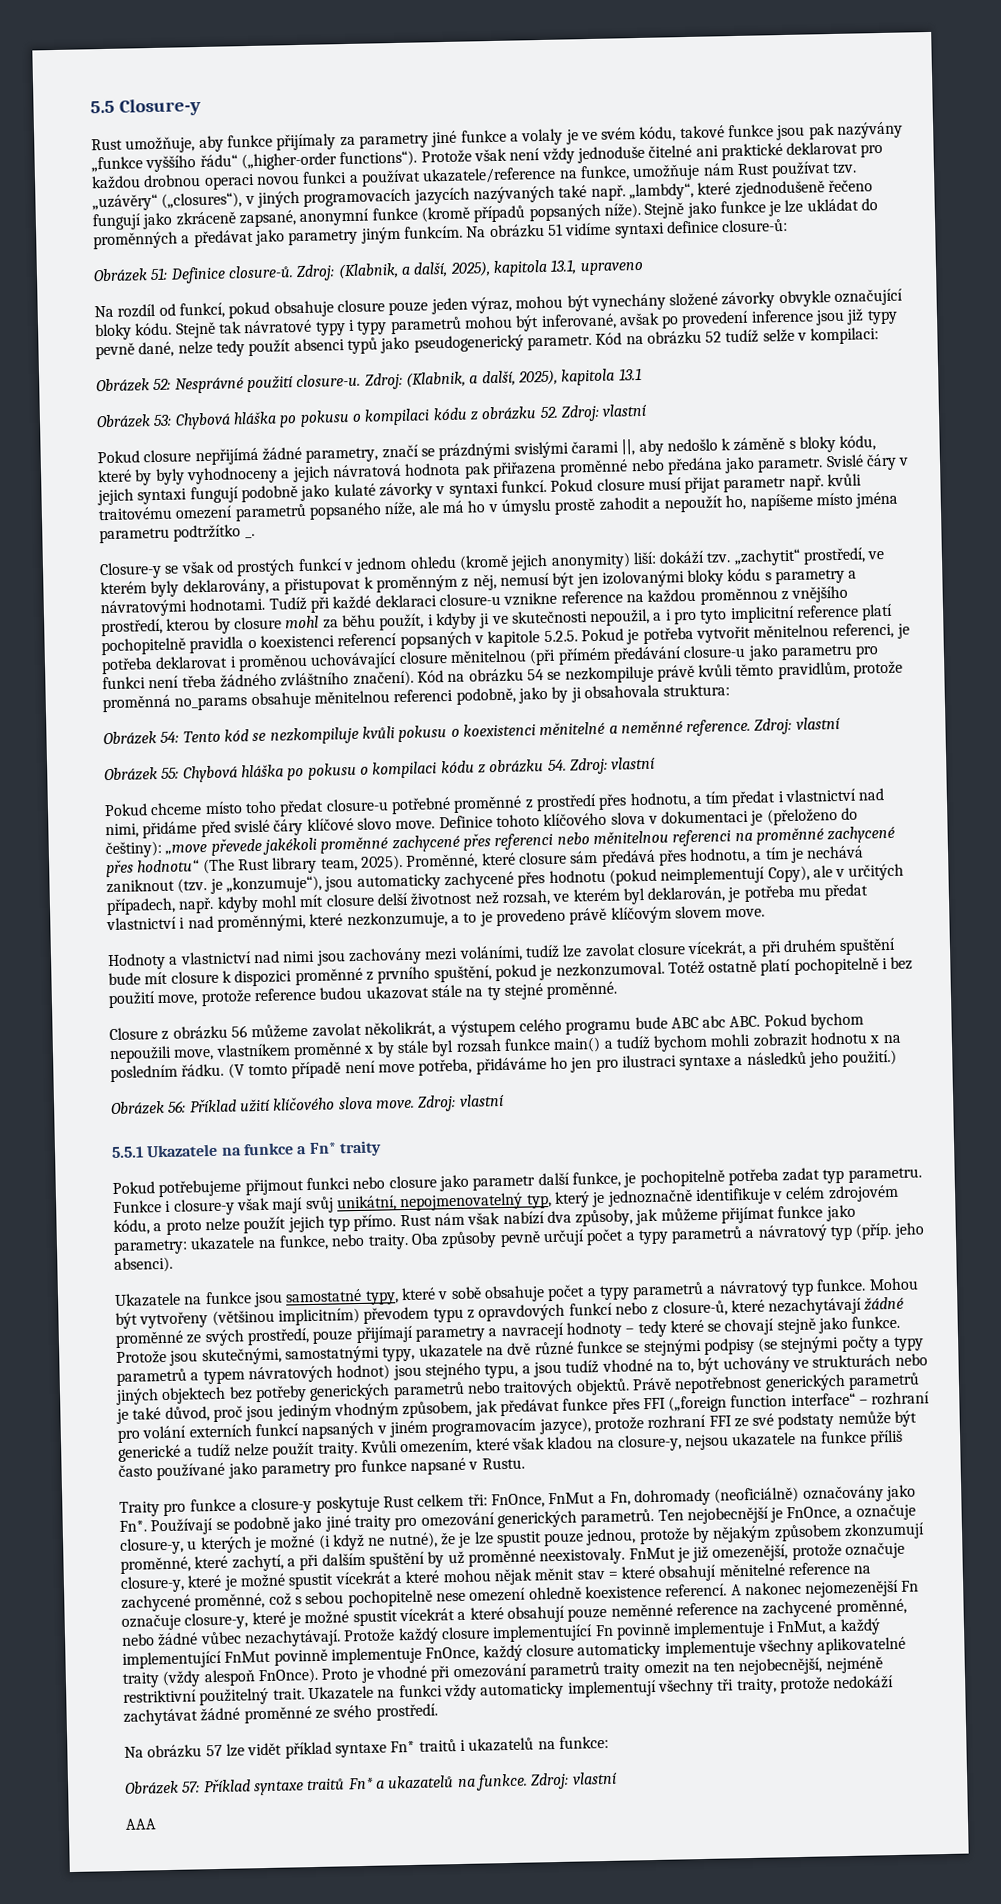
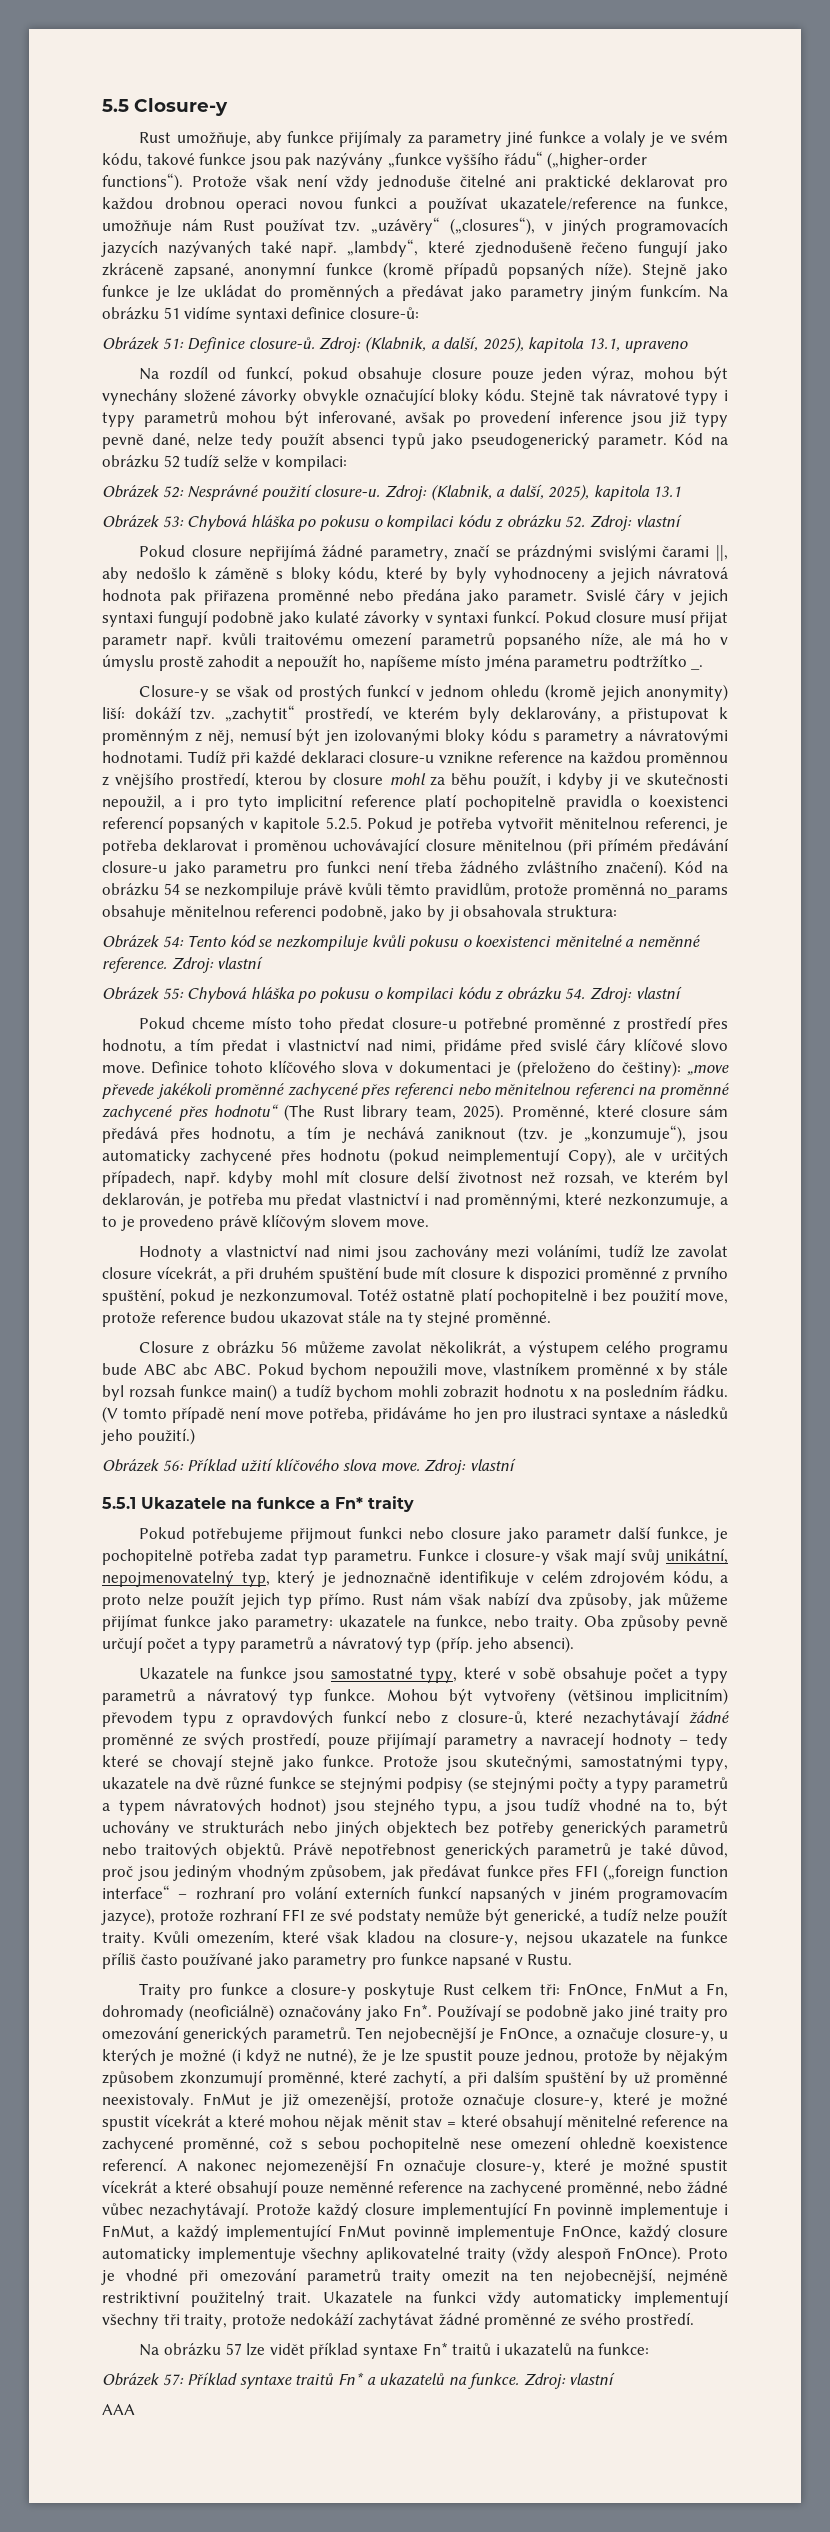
- Právě nepotřebnost generických parametrů je také důvod, proč jsou jediným vhodným způsobem, jak předávat funkce přes FFI („foreign function interface“ – rozhraní pro volání externích funkcí napsaných v jiném programovacím jazyce), protože rozhraní FFI ze své podstaty nemůže být generické a tudíž nelze použít traity.
+ Právě nepotřebnost generických parametrů je také důvod, proč jsou jediným vhodným způsobem, jak předávat funkce přes FFI („foreign function interface“ – rozhraní pro volání externích funkcí napsaných v jiném programovacím jazyce), protože rozhraní FFI ze své podstaty nemůže být generické, a tudíž nelze použít traity.

